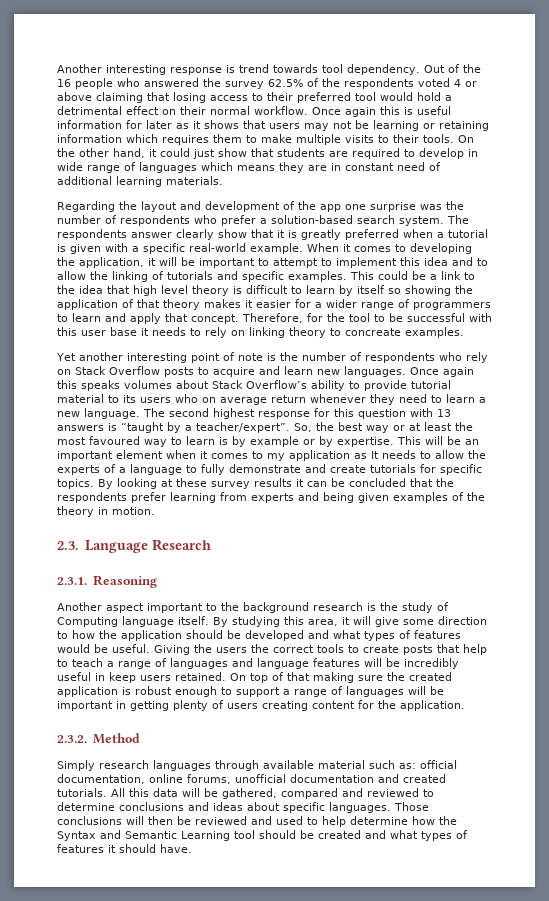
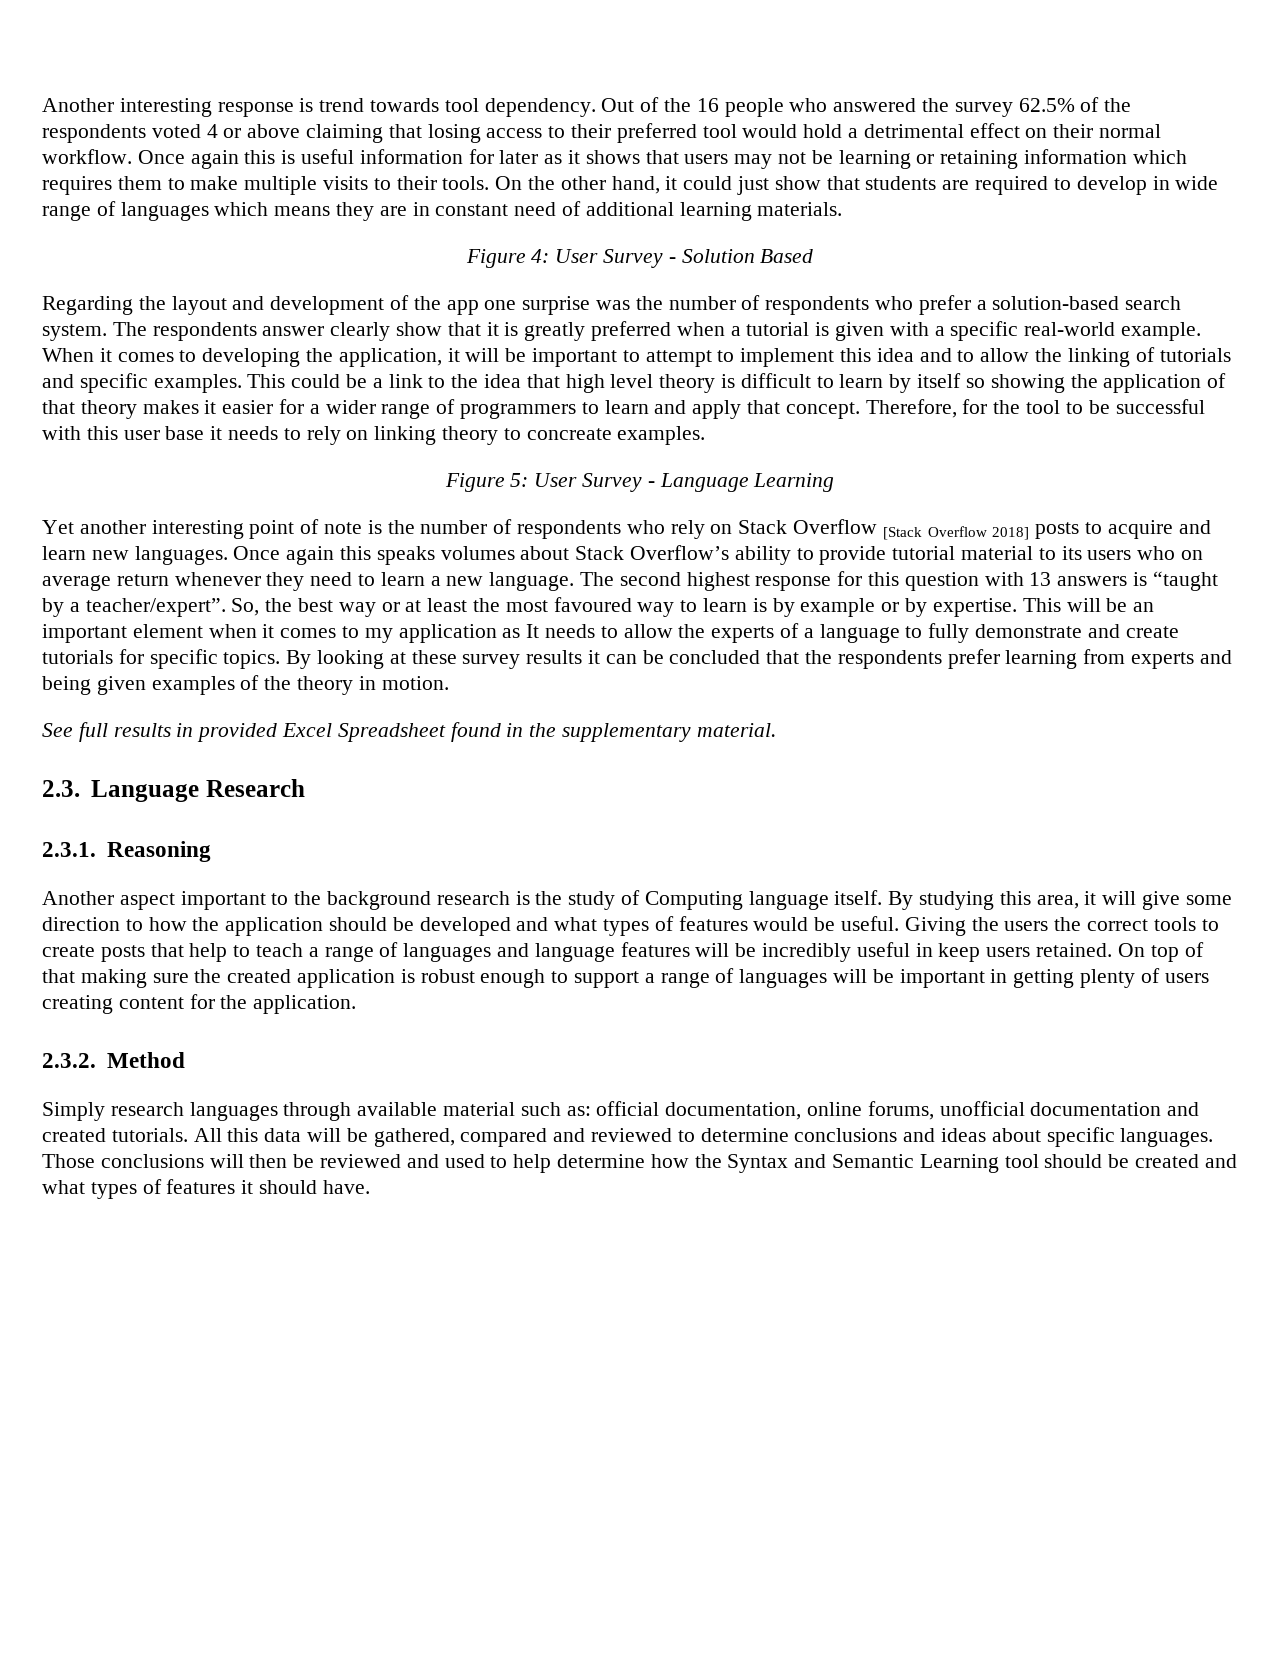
+ Figure 4: User Survey - Solution Based
+ Figure 5: User Survey - Language Learning
- Yet another interesting point of note is the number of respondents who rely on Stack Overflow posts to acquire and learn new languages.
+ Yet another interesting point of note is the number of respondents who rely on Stack Overflow [Stack Overflow 2018] posts to acquire and learn new languages.
+ See full results in provided Excel Spreadsheet found in the supplementary material.

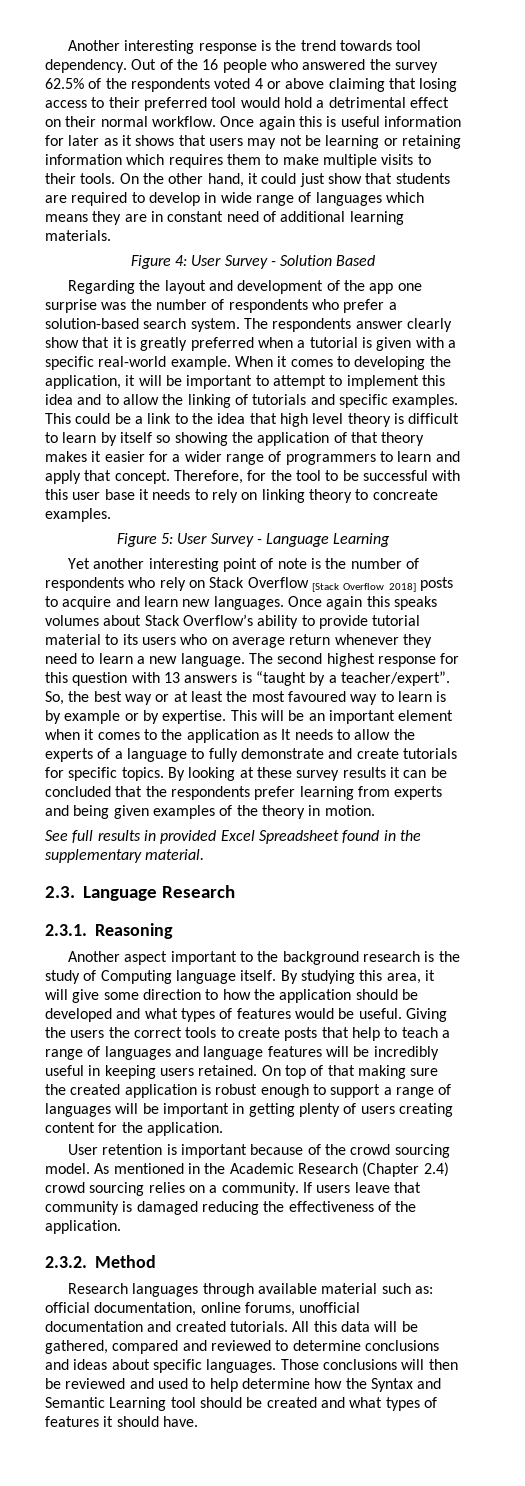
- Another interesting response is trend towards tool dependency.
+ Another interesting response is the trend towards tool dependency.
- This will be an important element when it comes to my application as It needs to allow the experts of a language to fully demonstrate and create tutorials for specific topics.
+ This will be an important element when it comes to the application as It needs to allow the experts of a language to fully demonstrate and create tutorials for specific topics.
- Giving the users the correct tools to create posts that help to teach a range of languages and language features will be incredibly useful in keep users retained.
+ Giving the users the correct tools to create posts that help to teach a range of languages and language features will be incredibly useful in keeping users retained.
+ User retention is important because of the crowd sourcing model. As mentioned in the Academic Research (Chapter 2.4) crowd sourcing relies on a community. If users leave that community is damaged reducing the effectiveness of the application.
- Simply research languages through available material such as: official documentation, online forums, unofficial documentation and created tutorials.
+ Research languages through available material such as: official documentation, online forums, unofficial documentation and created tutorials.

